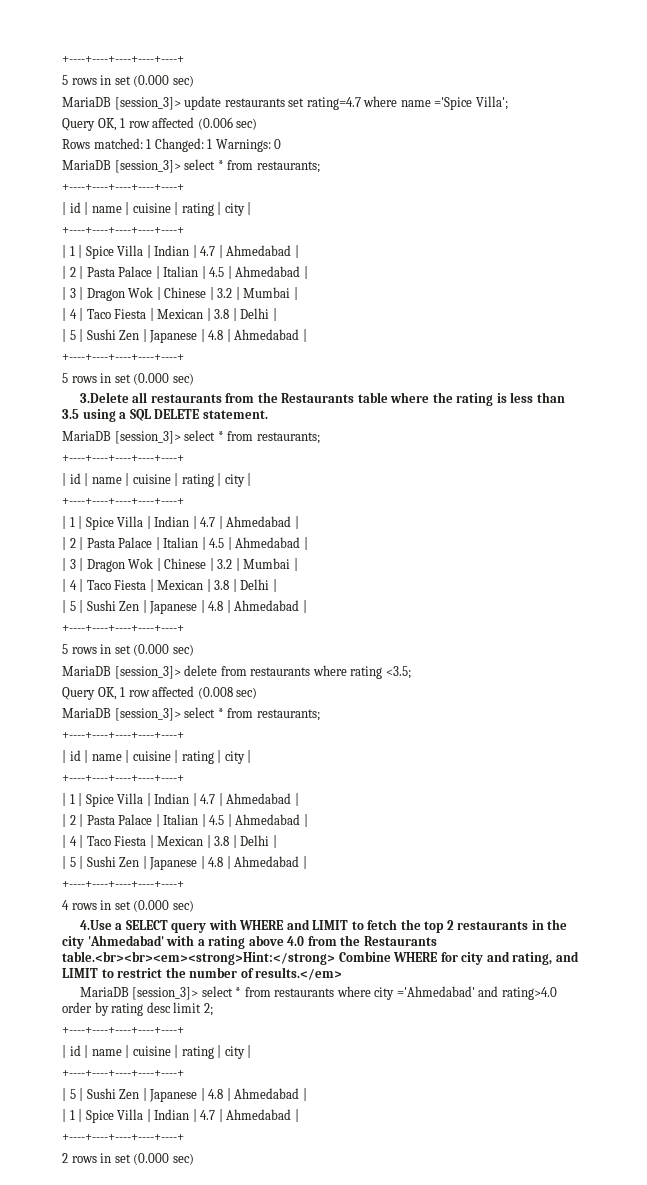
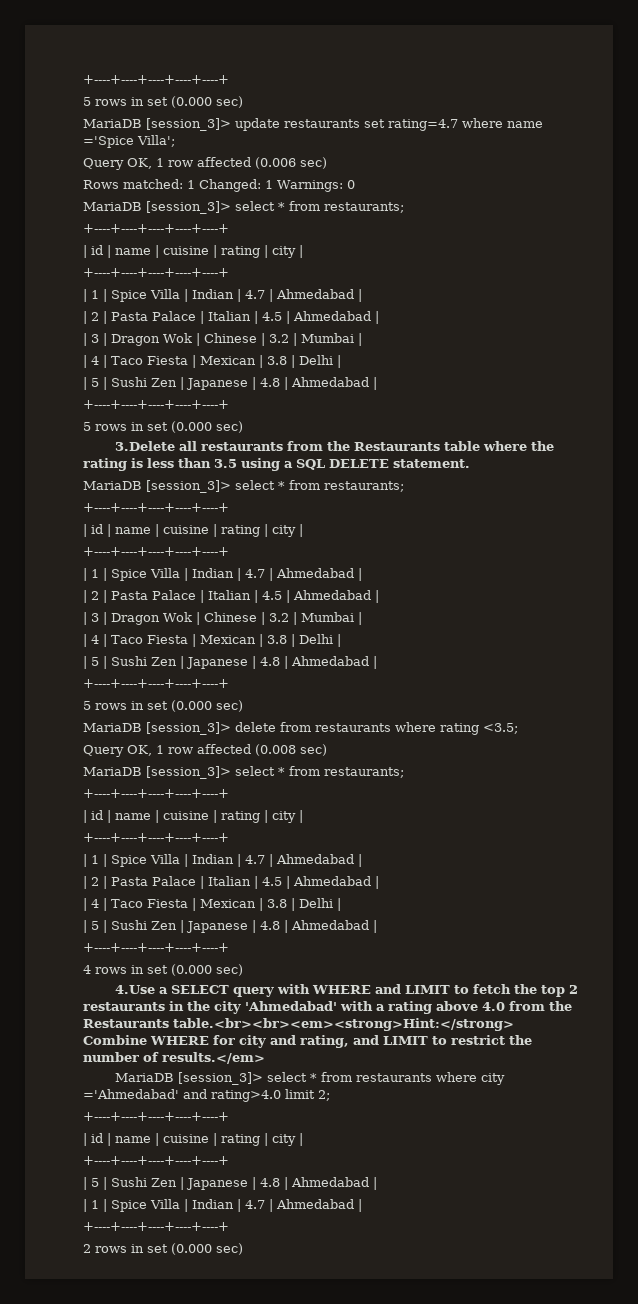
- MariaDB [session_3]> select * from restaurants where city ='Ahmedabad' and rating>4.0 order by rating desc limit 2;
+ MariaDB [session_3]> select * from restaurants where city ='Ahmedabad' and rating>4.0 limit 2;

